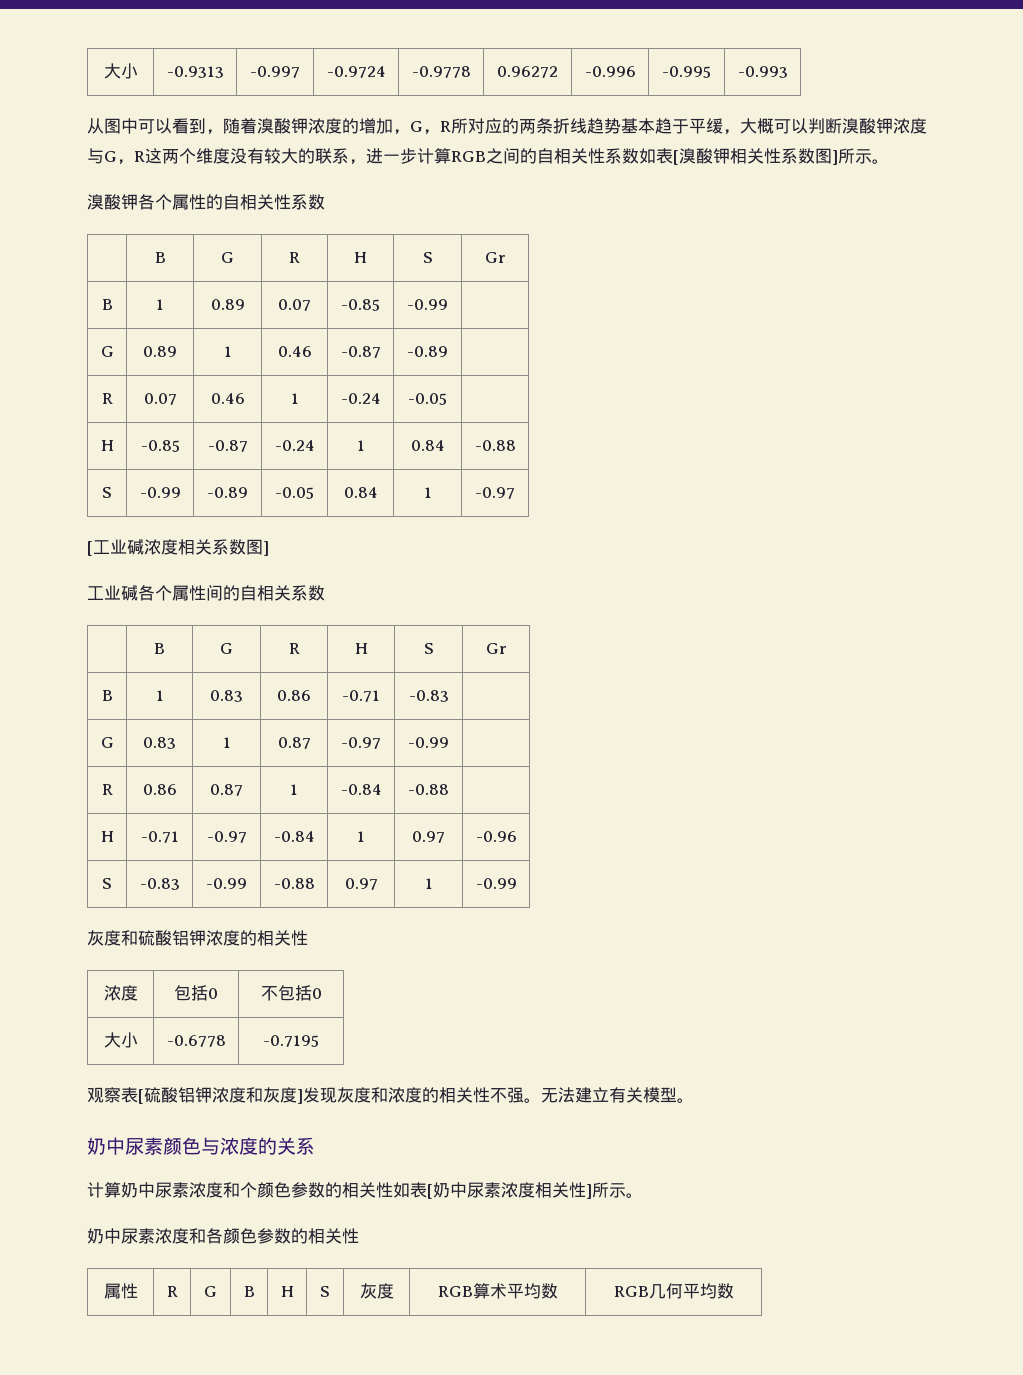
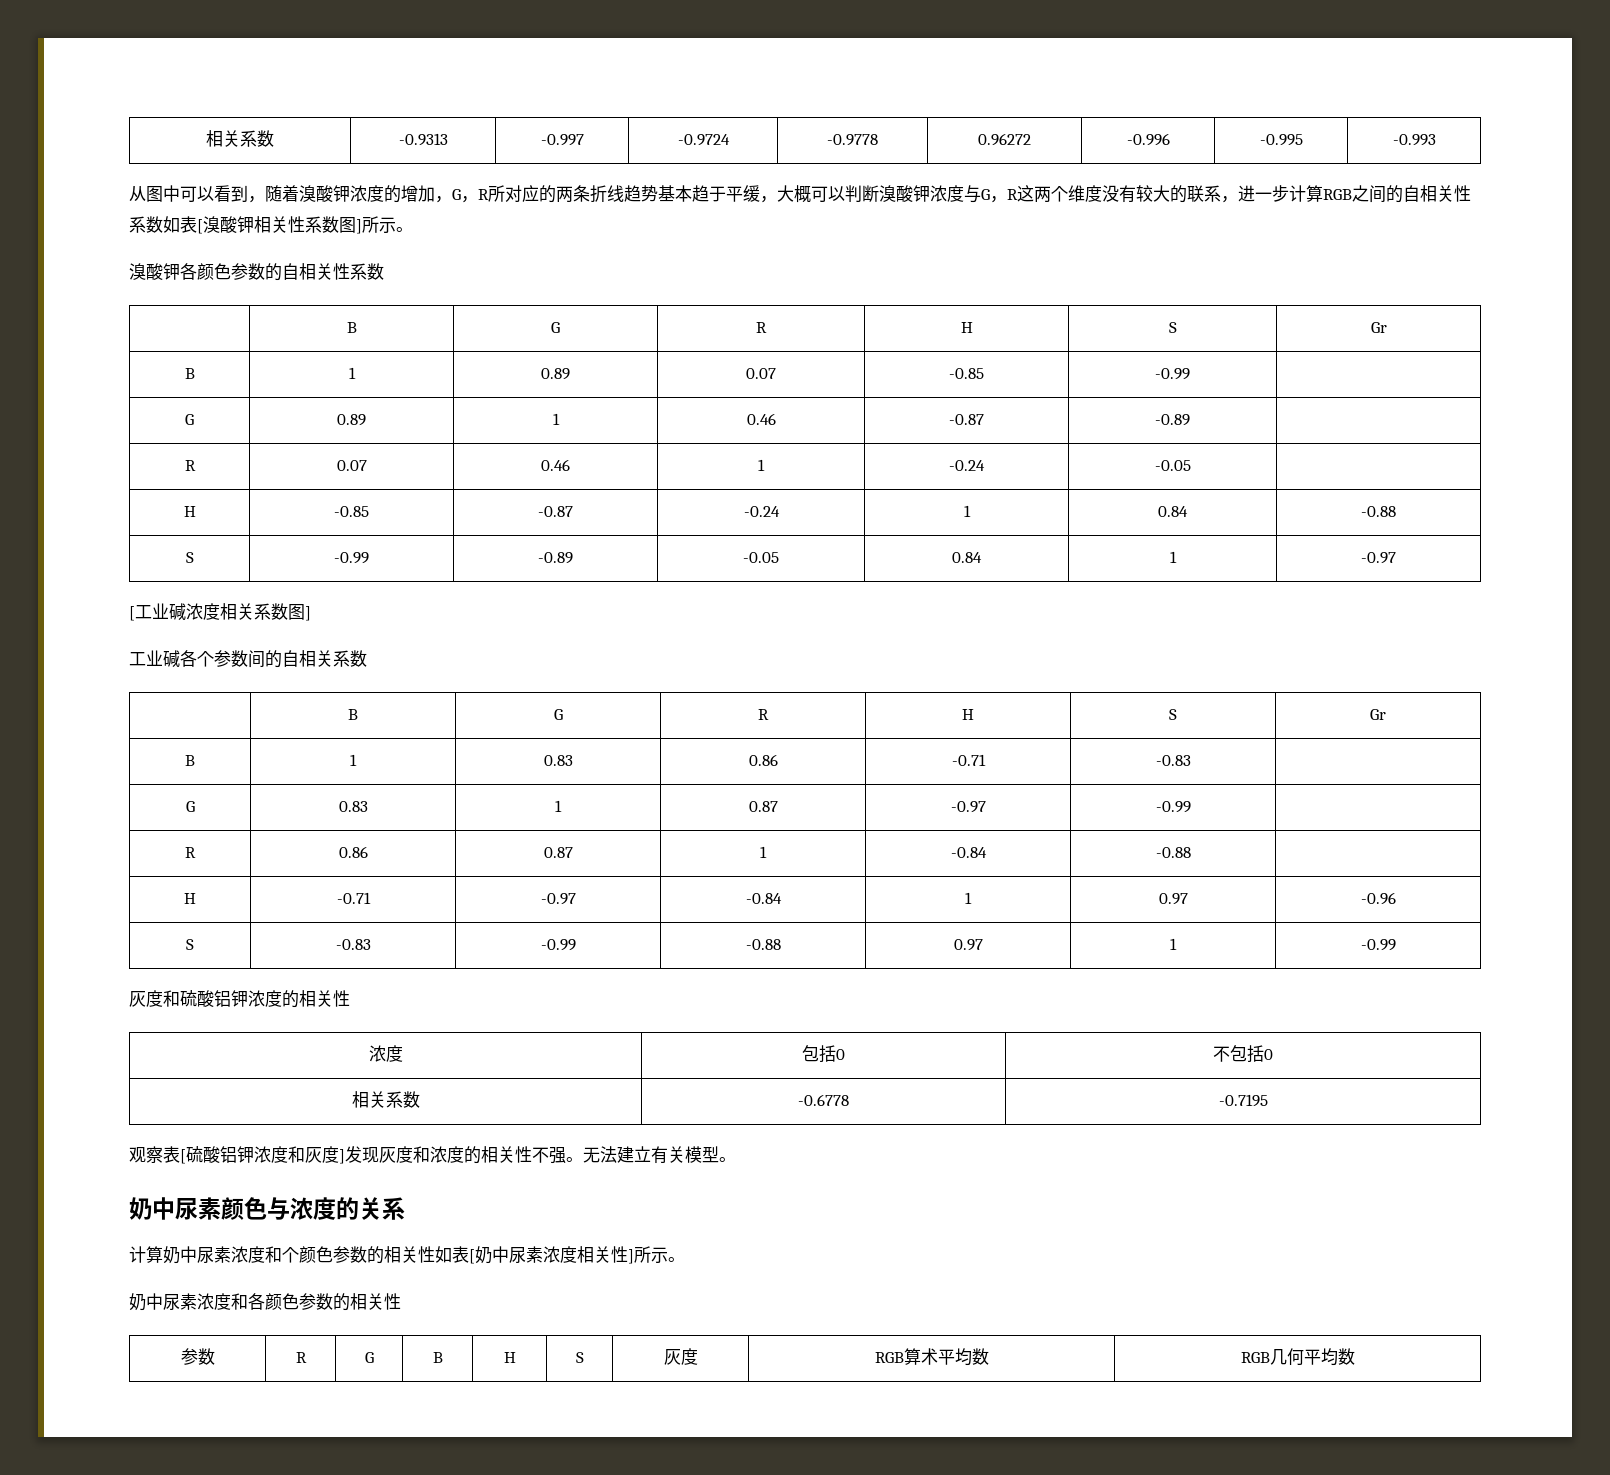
- 大小 | -0.9313 | -0.997 | -0.9724 | -0.9778 | 0.96272 | -0.996 | -0.995 | -0.993
+ 相关系数 | -0.9313 | -0.997 | -0.9724 | -0.9778 | 0.96272 | -0.996 | -0.995 | -0.993
- 溴酸钾各个属性的自相关性系数
+ 溴酸钾各颜色参数的自相关性系数
- 工业碱各个属性间的自相关系数
+ 工业碱各个参数间的自相关系数
- 大小 | -0.6778 | -0.7195
+ 相关系数 | -0.6778 | -0.7195
- 属性 | R | G | B | H | S | 灰度 | RGB算术平均数 | RGB几何平均数
+ 参数 | R | G | B | H | S | 灰度 | RGB算术平均数 | RGB几何平均数

